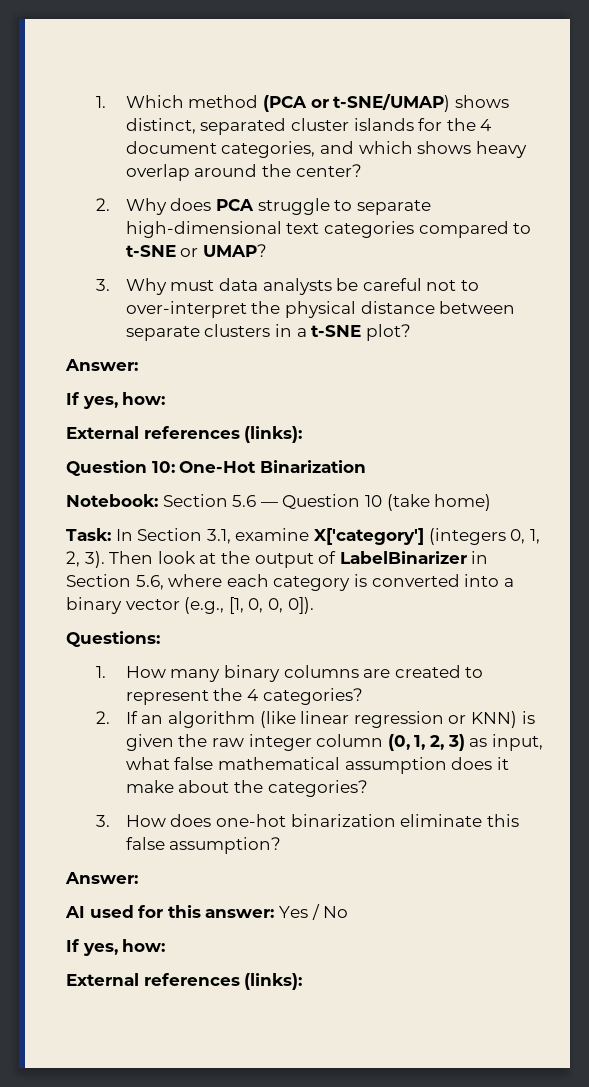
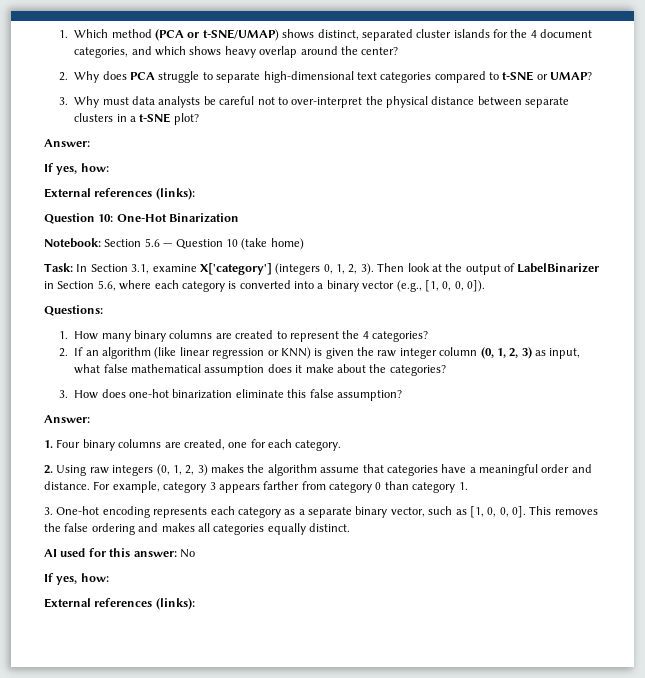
+ 1. Four binary columns are created, one for each category.
+ 2. Using raw integers (0, 1, 2, 3) makes the algorithm assume that categories have a meaningful order and distance. For example, category 3 appears farther from category 0 than category 1.
+ 3. One-hot encoding represents each category as a separate binary vector, such as [1, 0, 0, 0]. This removes the false ordering and makes all categories equally distinct.
- AI used for this answer: Yes / No
+ AI used for this answer: No

